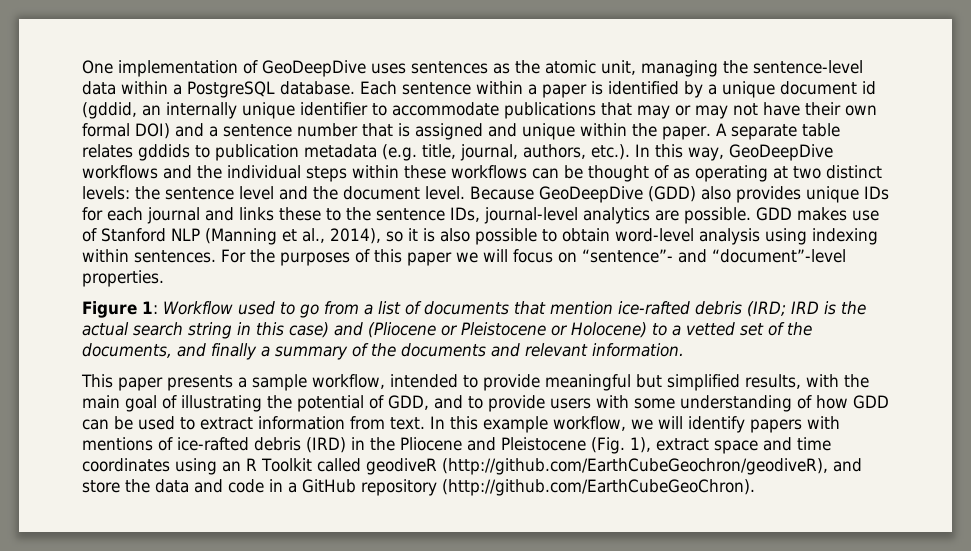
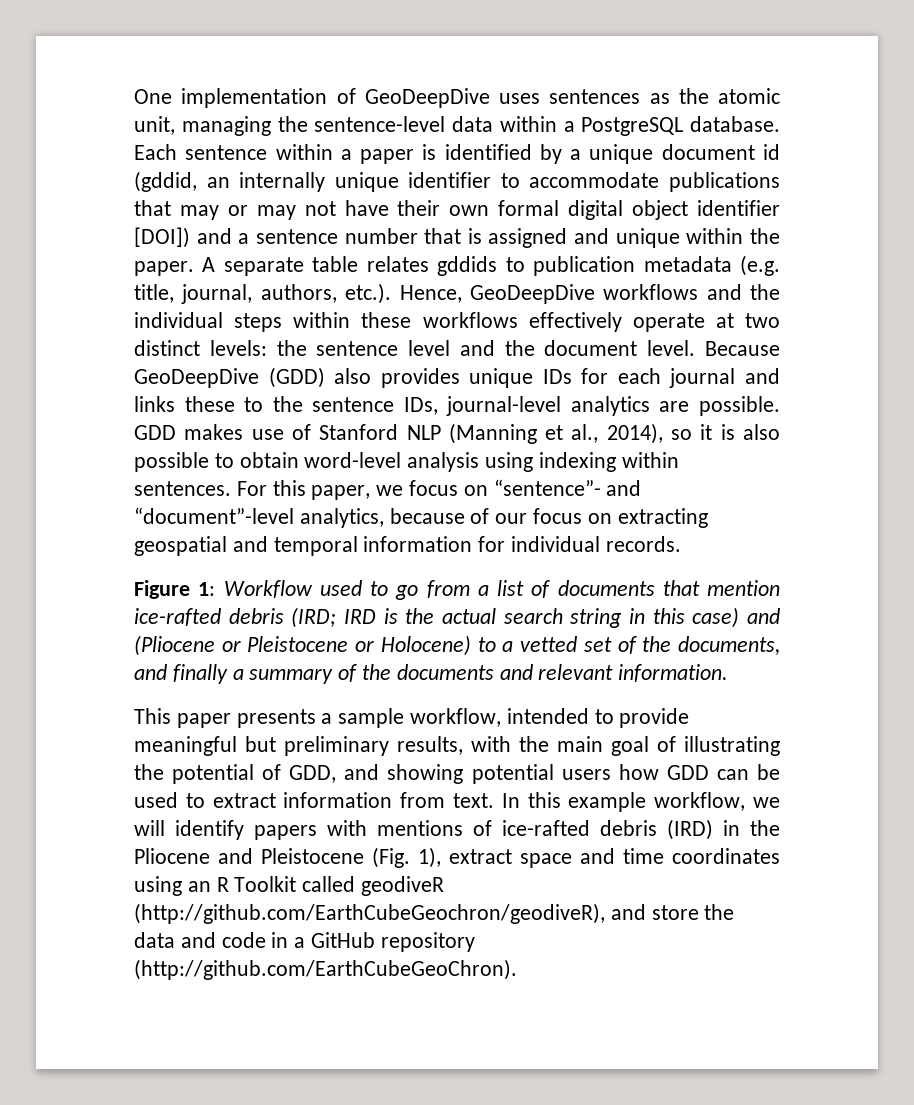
- Each sentence within a paper is identified by a unique document id (gddid, an internally unique identifier to accommodate publications that may or may not have their own formal DOI) and a sentence number that is assigned and unique within the paper.
+ Each sentence within a paper is identified by a unique document id (gddid, an internally unique identifier to accommodate publications that may or may not have their own formal digital object identifier [DOI]) and a sentence number that is assigned and unique within the paper.
- A separate table relates gddids to publication metadata (e.g. title, journal, authors, etc.). In this way, GeoDeepDive workflows and the individual steps within these workflows can be thought of as operating at two distinct levels: the sentence level and the document level.
+ A separate table relates gddids to publication metadata (e.g. title, journal, authors, etc.). Hence, GeoDeepDive workflows and the individual steps within these workflows effectively operate at two distinct levels: the sentence level and the document level.
- For the purposes of this paper we will focus on “sentence”- and “document”-level properties.
+ For this paper, we focus on “sentence”- and “document”-level analytics, because of our focus on extracting geospatial and temporal information for individual records.
- This paper presents a sample workflow, intended to provide meaningful but simplified results, with the main goal of illustrating the potential of GDD, and to provide users with some understanding of how GDD can be used to extract information from text.
+ This paper presents a sample workflow, intended to provide meaningful but preliminary results, with the main goal of illustrating the potential of GDD, and showing potential users how GDD can be used to extract information from text.

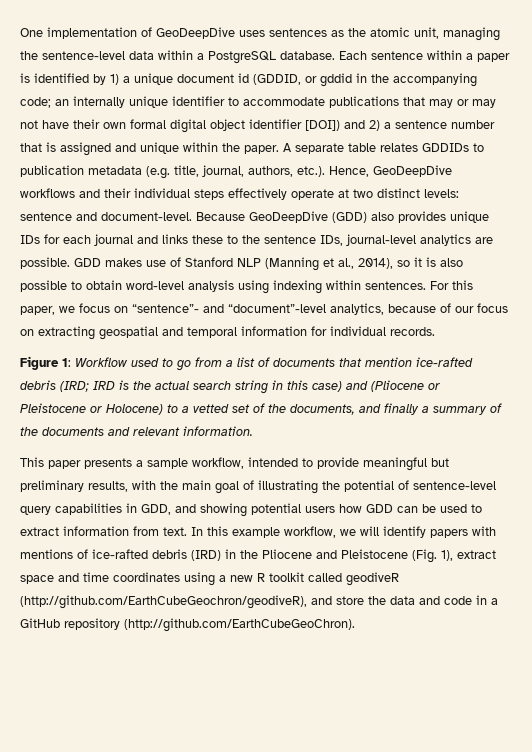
- Each sentence within a paper is identified by a unique document id (gddid, an internally unique identifier to accommodate publications that may or may not have their own formal digital object identifier [DOI]) and a sentence number that is assigned and unique within the paper.
+ Each sentence within a paper is identified by 1) a unique document id (GDDID, or gddid in the accompanying code; an internally unique identifier to accommodate publications that may or may not have their own formal digital object identifier [DOI]) and 2) a sentence number that is assigned and unique within the paper.
- A separate table relates gddids to publication metadata (e.g. title, journal, authors, etc.). Hence, GeoDeepDive workflows and the individual steps within these workflows effectively operate at two distinct levels: the sentence level and the document level.
+ A separate table relates GDDIDs to publication metadata (e.g. title, journal, authors, etc.). Hence, GeoDeepDive workflows and their individual steps effectively operate at two distinct levels: sentence and document-level.
- This paper presents a sample workflow, intended to provide meaningful but preliminary results, with the main goal of illustrating the potential of GDD, and showing potential users how GDD can be used to extract information from text.
+ This paper presents a sample workflow, intended to provide meaningful but preliminary results, with the main goal of illustrating the potential of sentence-level query capabilities in GDD, and showing potential users how GDD can be used to extract information from text.
- In this example workflow, we will identify papers with mentions of ice-rafted debris (IRD) in the Pliocene and Pleistocene (Fig. 1), extract space and time coordinates using an R Toolkit called geodiveR (http://github.com/EarthCubeGeochron/geodiveR), and store the data and code in a GitHub repository (http://github.com/EarthCubeGeoChron).
+ In this example workflow, we will identify papers with mentions of ice-rafted debris (IRD) in the Pliocene and Pleistocene (Fig. 1), extract space and time coordinates using a new R toolkit called geodiveR (http://github.com/EarthCubeGeochron/geodiveR), and store the data and code in a GitHub repository (http://github.com/EarthCubeGeoChron).

